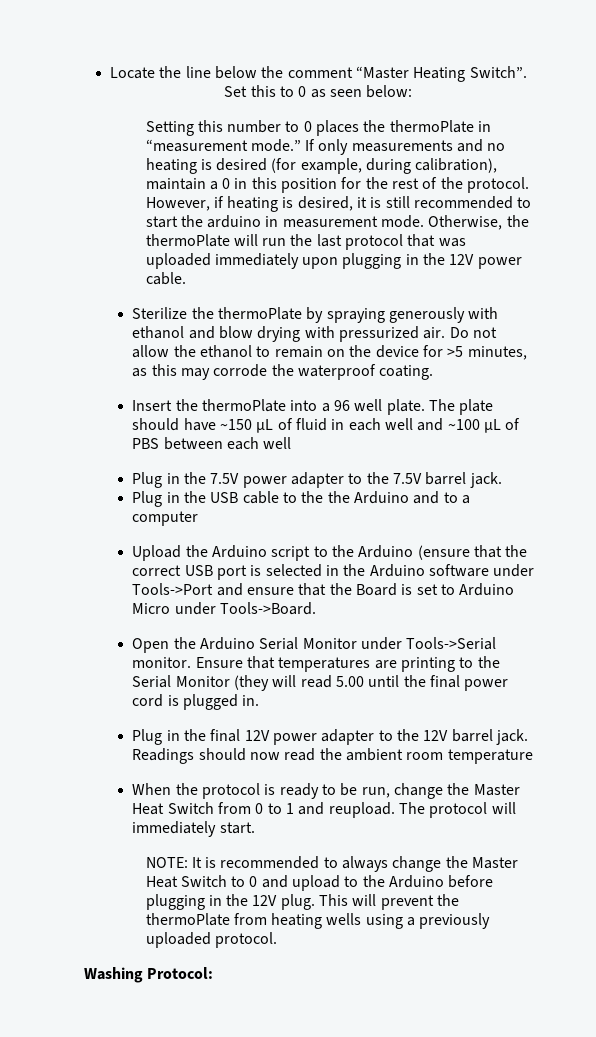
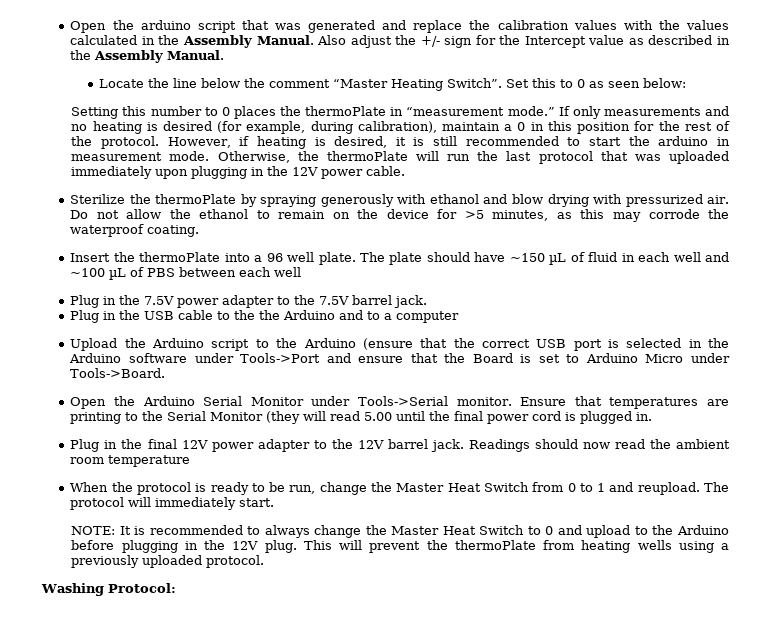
+ Open the arduino script that was generated and replace the calibration values with the values calculated in the Assembly Manual. Also adjust the +/- sign for the Intercept value as described in the Assembly Manual.

